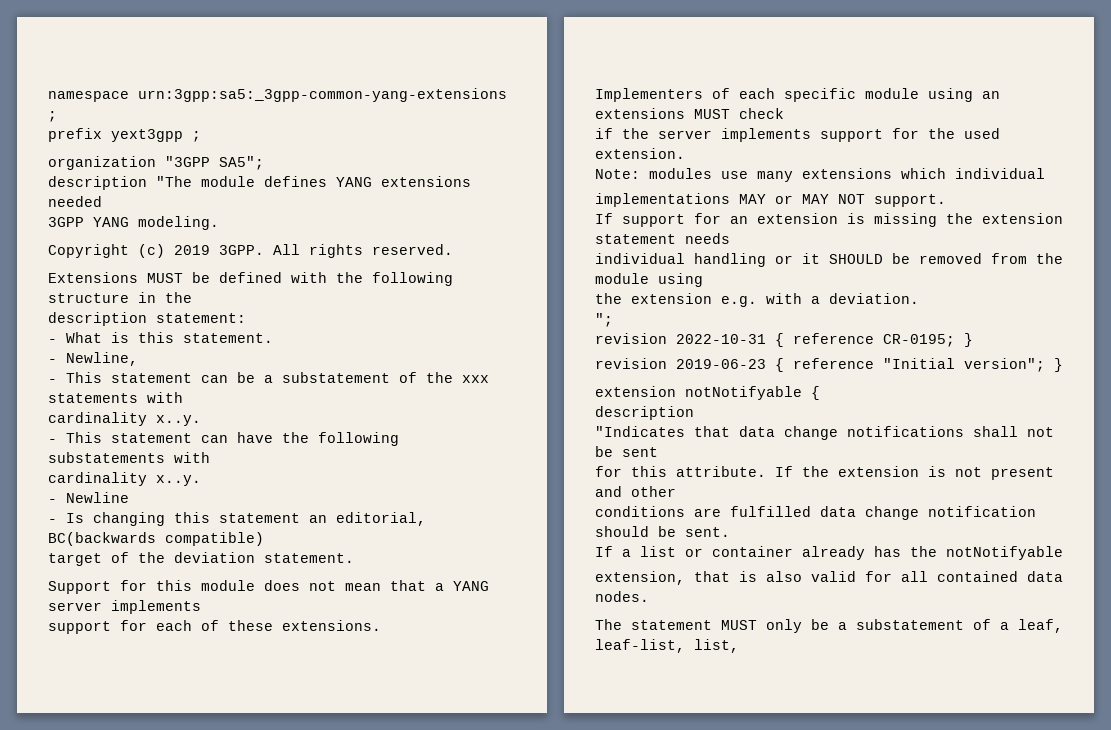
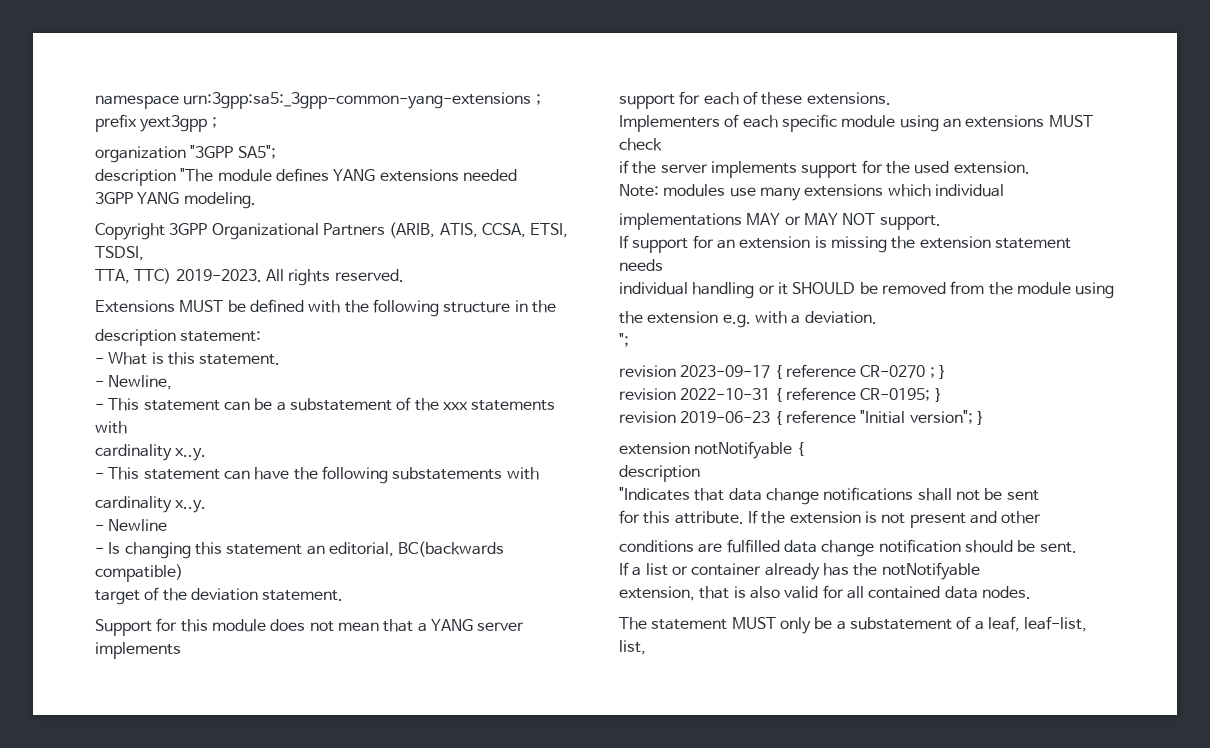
- Copyright (c) 2019 3GPP.
+ Copyright 3GPP Organizational Partners (ARIB, ATIS, CCSA, ETSI, TSDSI,
+ TTA, TTC) 2019-2023.
+ revision 2023-09-17 { reference CR-0270 ; }

